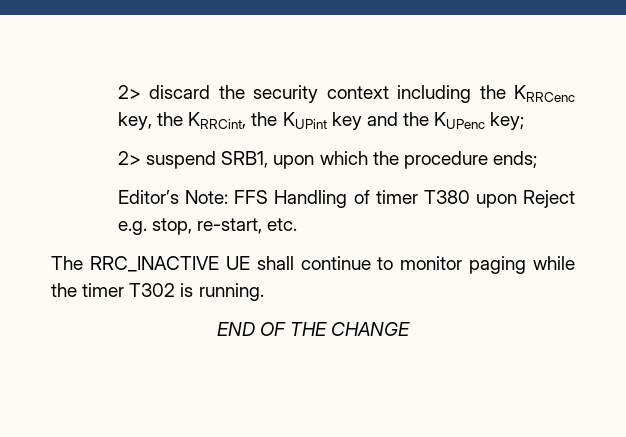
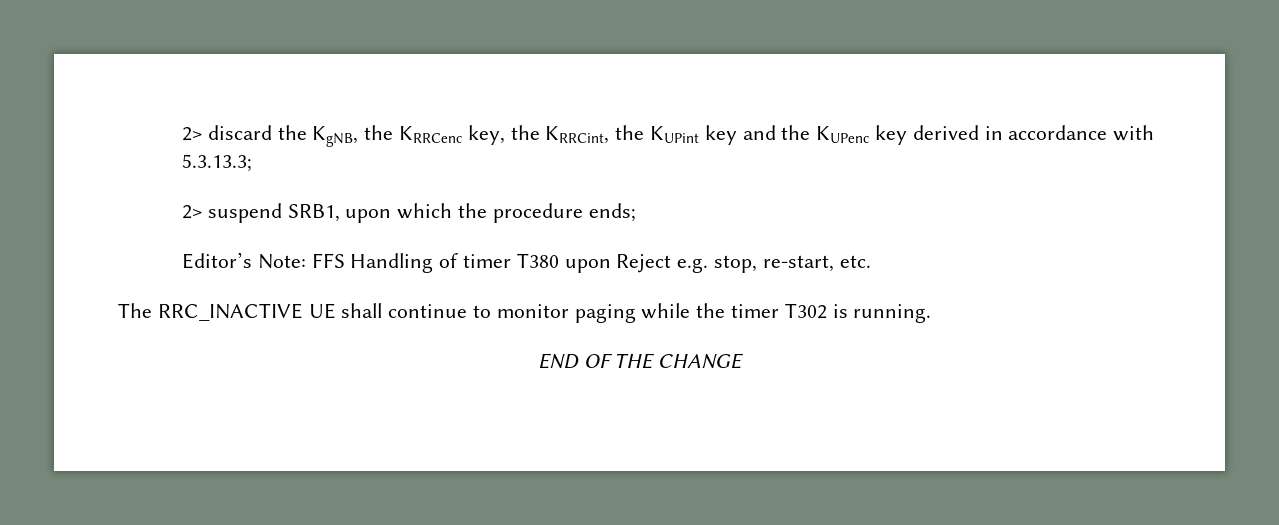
- 2> discard the security context including the KRRCenc key, the KRRCint, the KUPint key and the KUPenc key;
+ 2> discard the KgNB, the KRRCenc key, the KRRCint, the KUPint key and the KUPenc key derived in accordance with 5.3.13.3;

